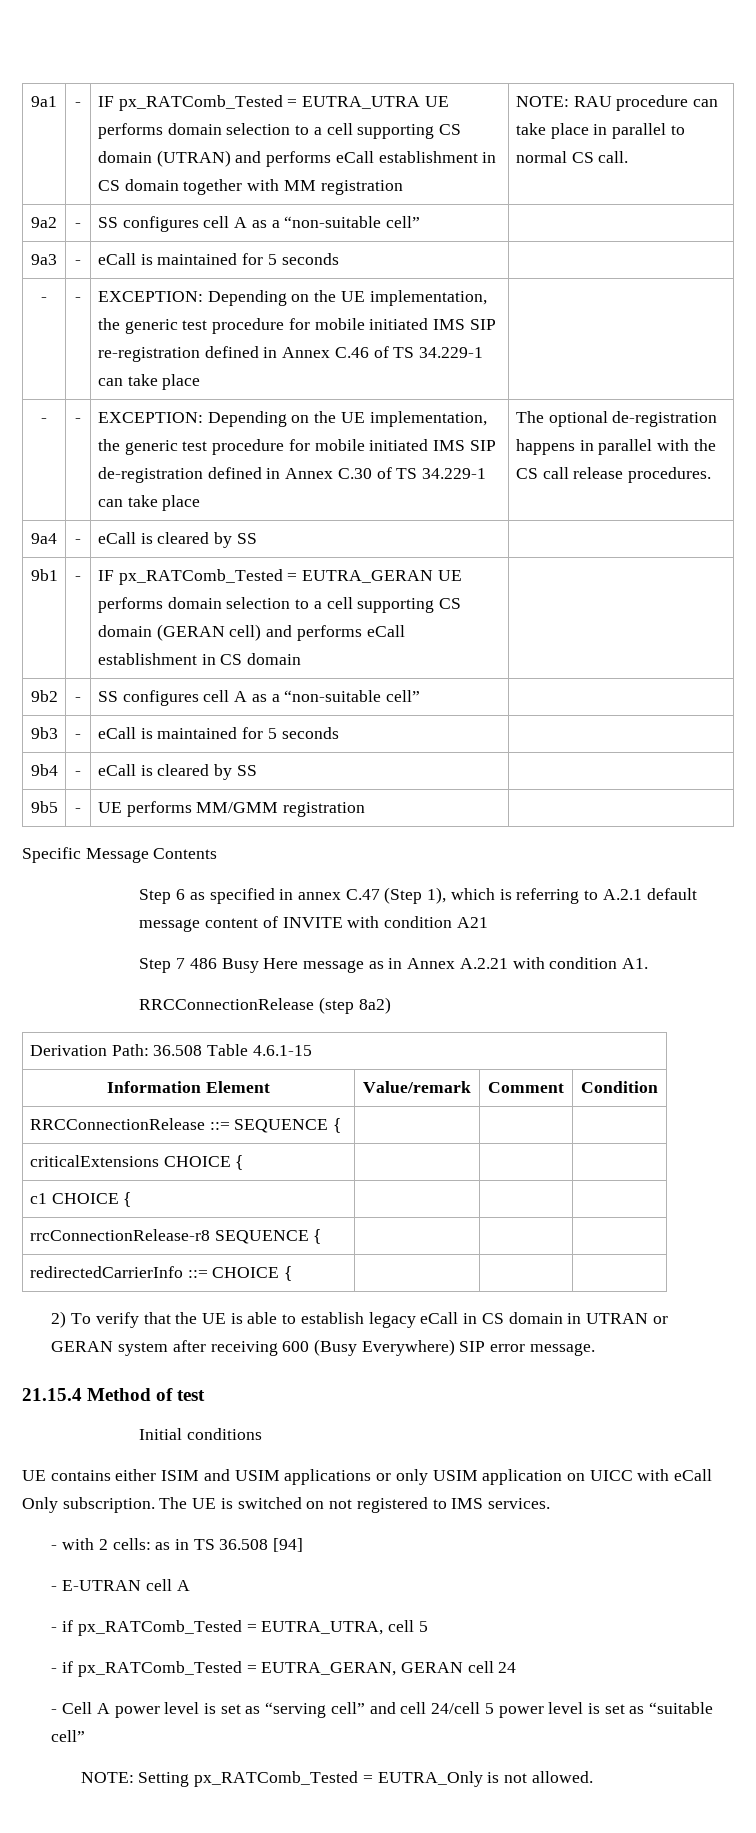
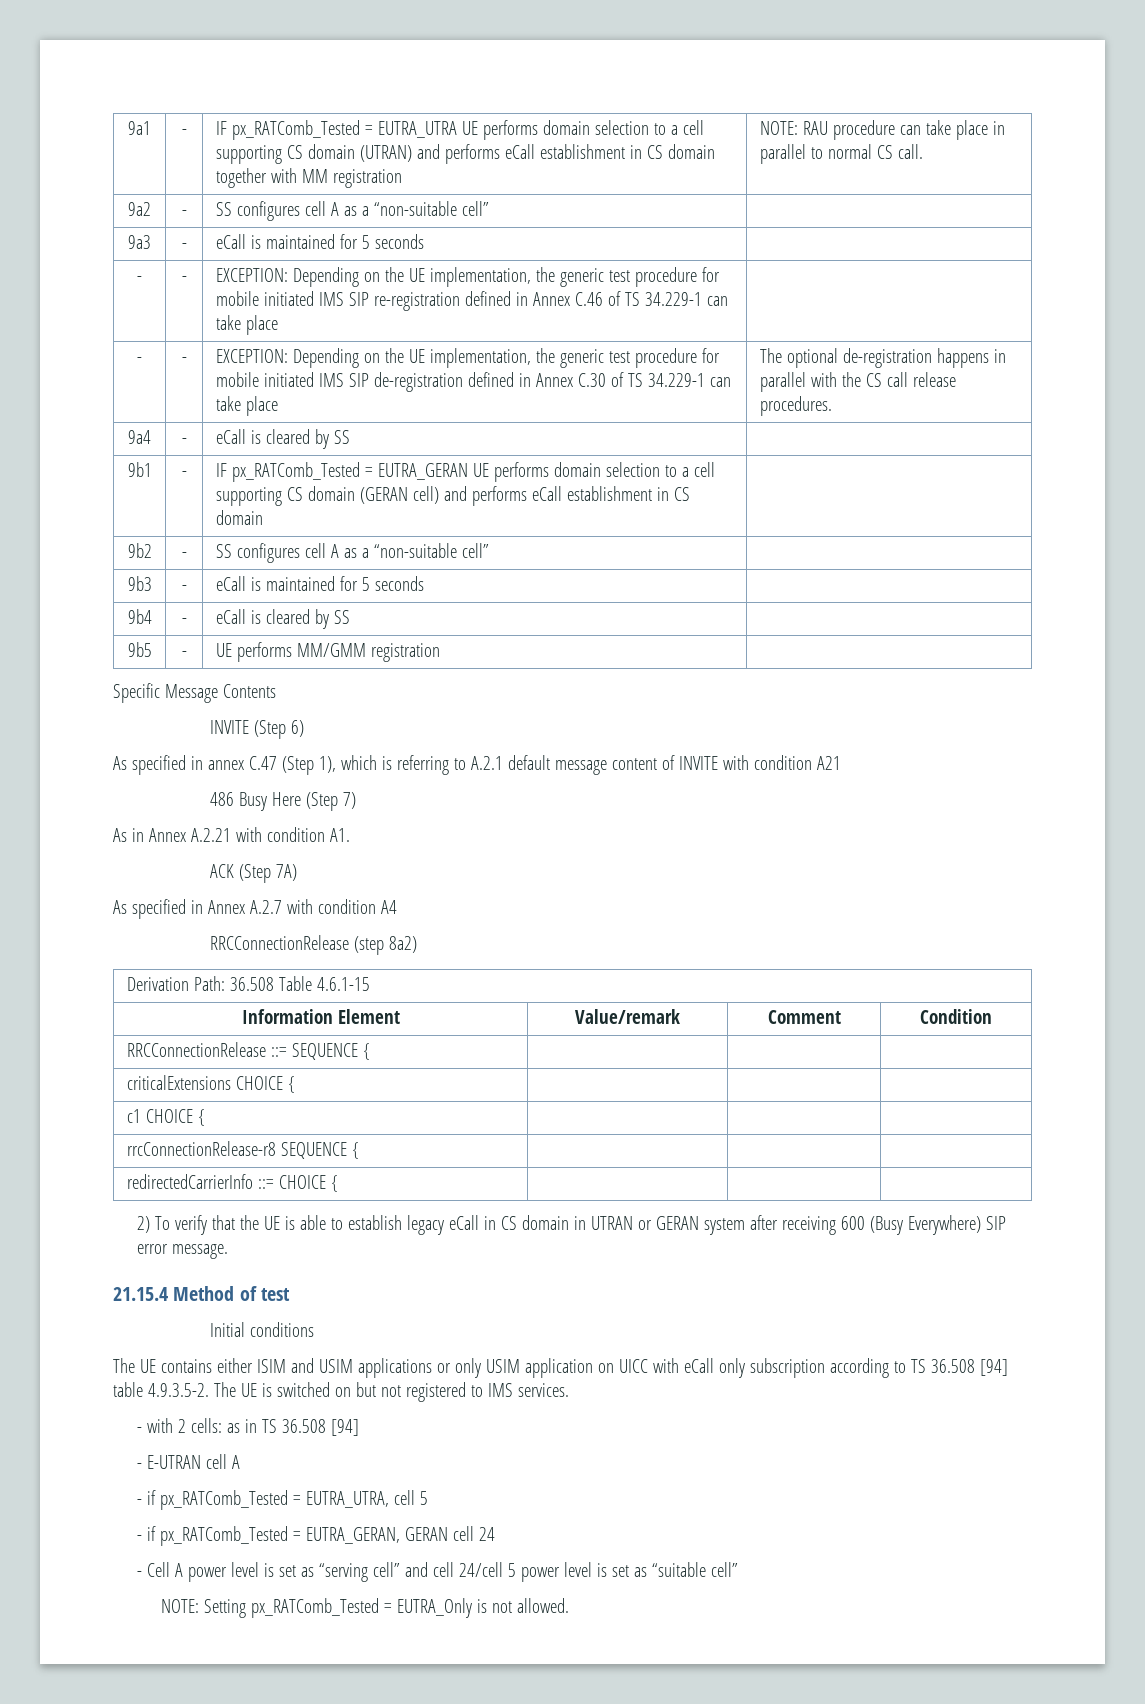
- Step 6 as specified in annex C.47 (Step 1), which is referring to A.2.1 default message content of INVITE with condition A21
+ INVITE (Step 6)
+ As specified in annex C.47 (Step 1), which is referring to A.2.1 default message content of INVITE with condition A21
- Step 7 486 Busy Here message as in Annex A.2.21 with condition A1.
+ 486 Busy Here (Step 7)
+ As in Annex A.2.21 with condition A1.
+ ACK (Step 7A)
+ As specified in Annex A.2.7 with condition A4
- UE contains either ISIM and USIM applications or only USIM application on UICC with eCall Only subscription. The UE is switched on not registered to IMS services.
+ The UE contains either ISIM and USIM applications or only USIM application on UICC with eCall only subscription according to TS 36.508 [94] table 4.9.3.5-2. The UE is switched on but not registered to IMS services.

